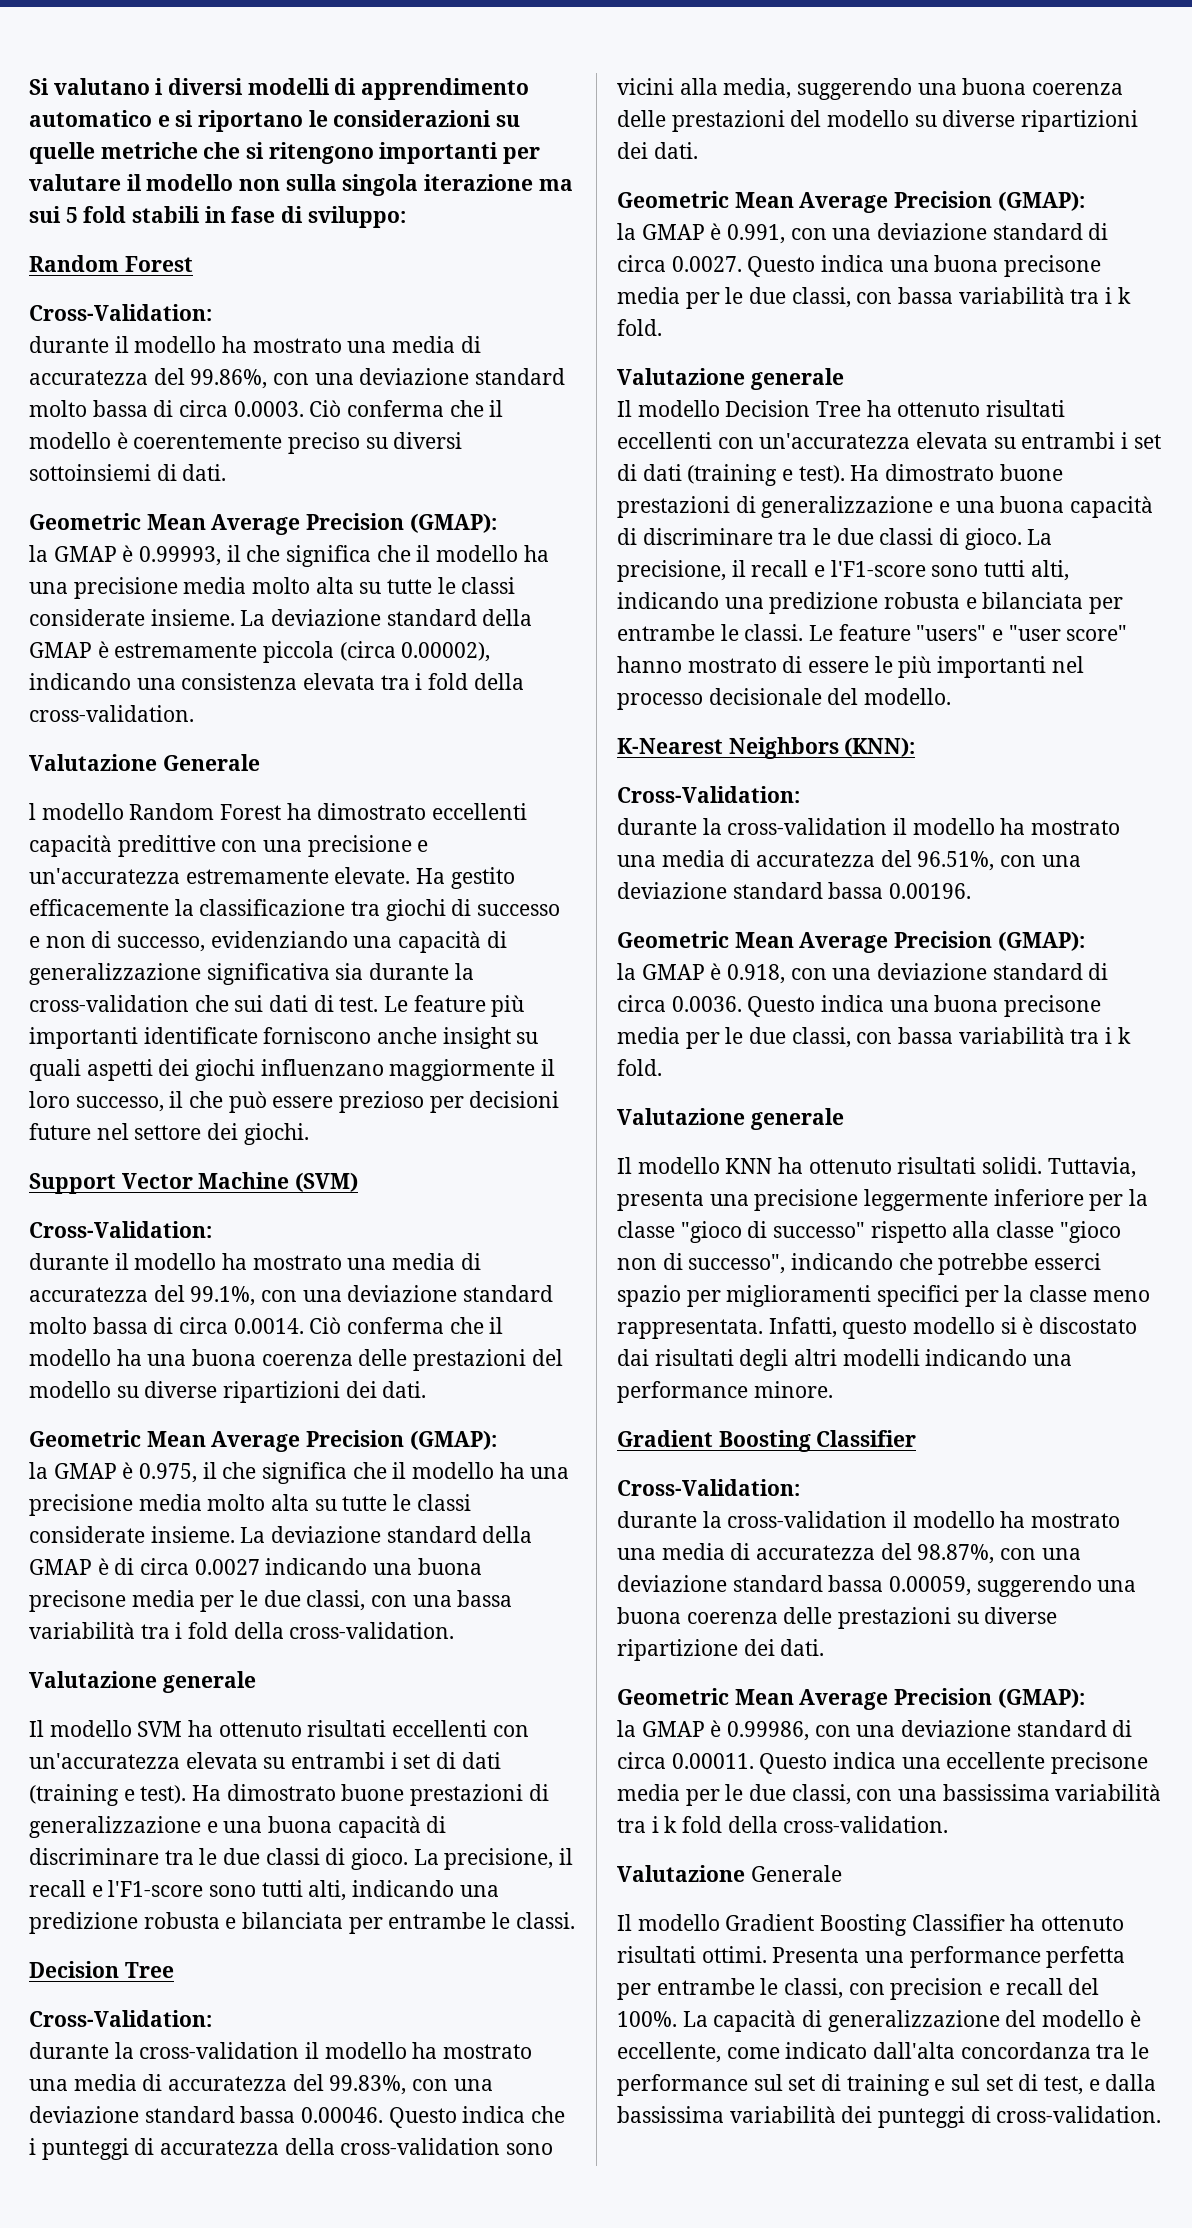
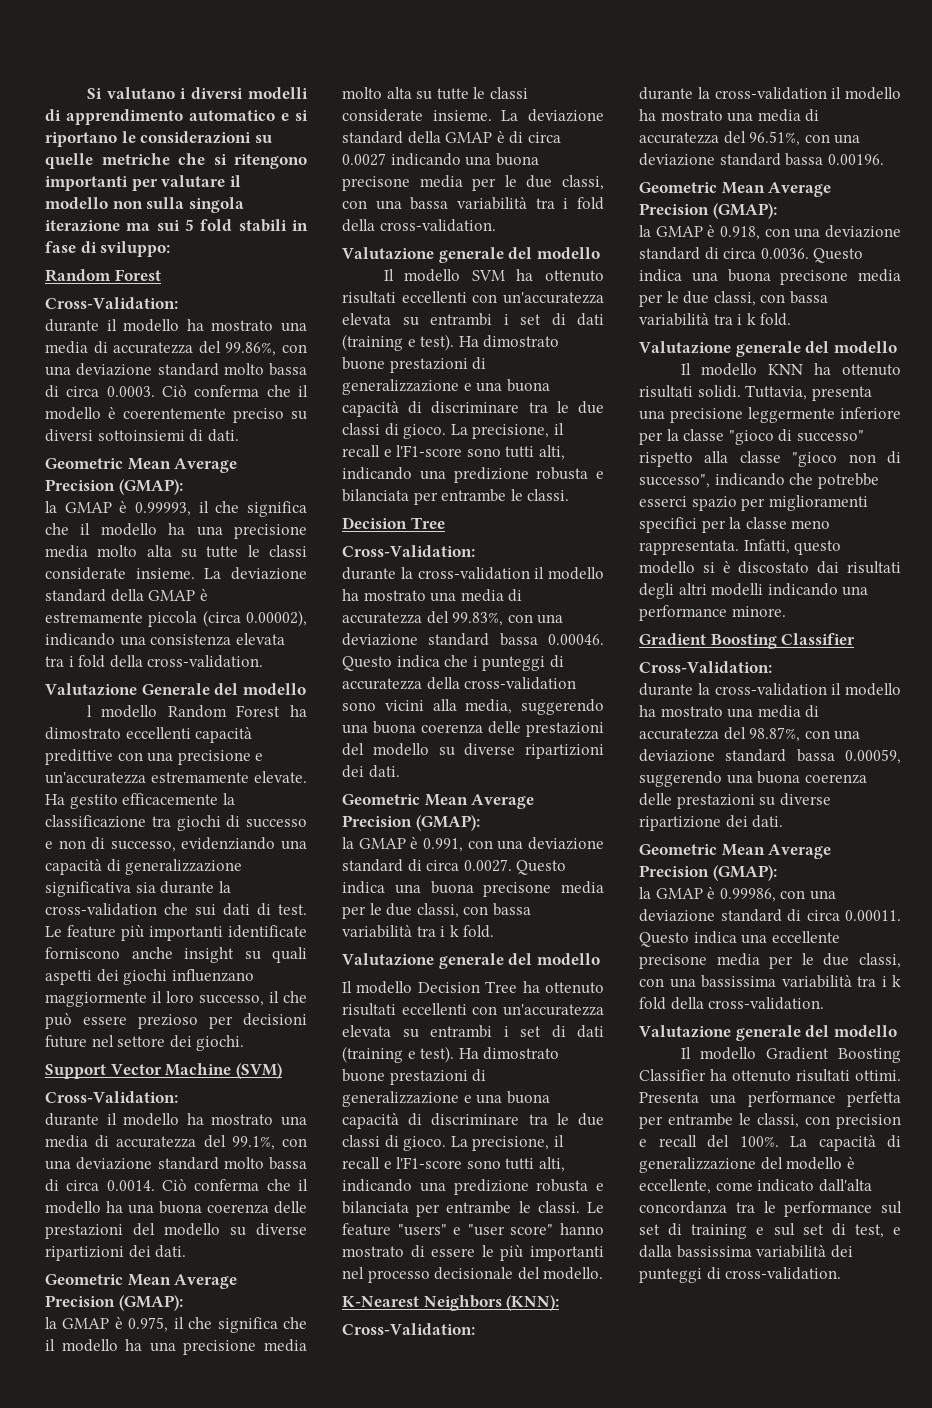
  La deviazione standard della GMAP è estremamente piccola (circa 0.00002), indicando una consistenza elevata tra i fold della cross-validation.
- Valutazione Generale
+ Valutazione Generale del modello
  La deviazione standard della GMAP è di circa 0.0027 indicando una buona precisone media per le due classi, con una bassa variabilità tra i fold della cross-validation.
- Valutazione generale
+ Valutazione generale del modello
  la GMAP è 0.991, con una deviazione standard di circa 0.0027. Questo indica una buona precisone media per le due classi, con bassa variabilità tra i k fold.
- Valutazione generale
+ Valutazione generale del modello
  la GMAP è 0.918, con una deviazione standard di circa 0.0036. Questo indica una buona precisone media per le due classi, con bassa variabilità tra i k fold.
- Valutazione generale
+ Valutazione generale del modello
  la GMAP è 0.99986, con una deviazione standard di circa 0.00011. Questo indica una eccellente precisone media per le due classi, con una bassissima variabilità tra i k fold della cross-validation.
- Valutazione Generale
+ Valutazione generale del modello

